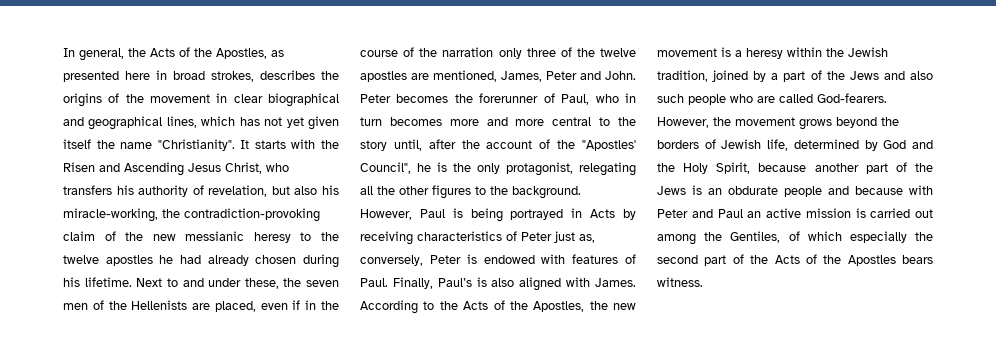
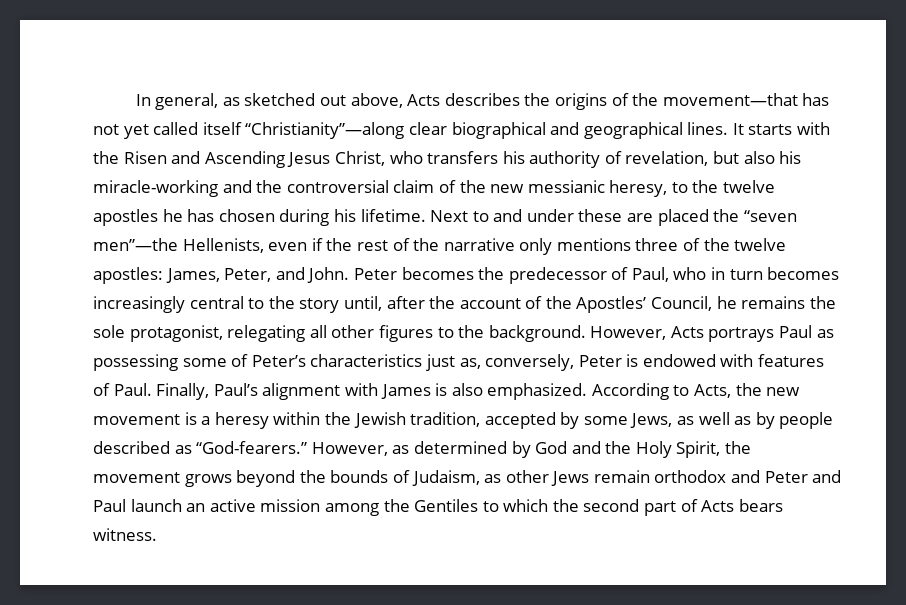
- In general, the Acts of the Apostles, as presented here in broad strokes, describes the origins of the movement in clear biographical and geographical lines, which has not yet given itself the name "Christianity".
+ In general, as sketched out above, Acts describes the origins of the movement—that has not yet called itself “Christianity”—along clear biographical and geographical lines.
- It starts with the Risen and Ascending Jesus Christ, who transfers his authority of revelation, but also his miracle-working, the contradiction-provoking claim of the new messianic heresy to the twelve apostles he had already chosen during his lifetime.
+ It starts with the Risen and Ascending Jesus Christ, who transfers his authority of revelation, but also his miracle-working and the controversial claim of the new messianic heresy, to the twelve apostles he has chosen during his lifetime.
- Next to and under these, the seven men of the Hellenists are placed, even if in the course of the narration only three of the twelve apostles are mentioned, James, Peter and John.
+ Next to and under these are placed the “seven men”—the Hellenists, even if the rest of the narrative only mentions three of the twelve apostles: James, Peter, and John.
- Peter becomes the forerunner of Paul, who in turn becomes more and more central to the story until, after the account of the "Apostles' Council", he is the only protagonist, relegating all the other figures to the background.
+ Peter becomes the predecessor of Paul, who in turn becomes increasingly central to the story until, after the account of the Apostles’ Council, he remains the sole protagonist, relegating all other figures to the background.
- However, Paul is being portrayed in Acts by receiving characteristics of Peter just as, conversely, Peter is endowed with features of Paul.
+ However, Acts portrays Paul as possessing some of Peter’s characteristics just as, conversely, Peter is endowed with features of Paul.
- Finally, Paul’s is also aligned with James. According to the Acts of the Apostles, the new movement is a heresy within the Jewish tradition, joined by a part of the Jews and also such people who are called God-fearers. However, the movement grows beyond the borders of Jewish life, determined by God and the Holy Spirit, because another part of the Jews is an obdurate people and because with Peter and Paul an active mission is carried out among the Gentiles, of which especially the second part of the Acts of the Apostles bears witness.
+ Finally, Paul’s alignment with James is also emphasized. According to Acts, the new movement is a heresy within the Jewish tradition, accepted by some Jews, as well as by people described as “God-fearers.” However, as determined by God and the Holy Spirit, the movement grows beyond the bounds of Judaism, as other Jews remain orthodox and Peter and Paul launch an active mission among the Gentiles to which the second part of Acts bears witness.

